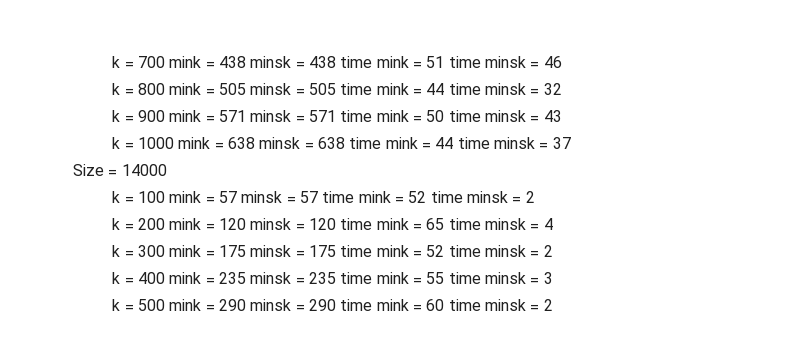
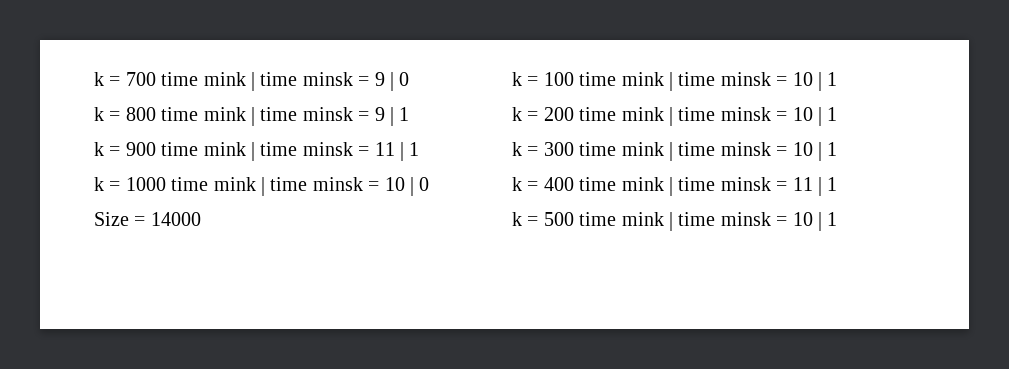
- k = 700 mink = 438 minsk = 438 time mink = 51 time minsk = 46
- k = 800 mink = 505 minsk = 505 time mink = 44 time minsk = 32
- k = 900 mink = 571 minsk = 571 time mink = 50 time minsk = 43
- k = 1000 mink = 638 minsk = 638 time mink = 44 time minsk = 37
+ k = 700 time mink | time minsk = 9 | 0
+ k = 800 time mink | time minsk = 9 | 1
+ k = 900 time mink | time minsk = 11 | 1
+ k = 1000 time mink | time minsk = 10 | 0
- k = 100 mink = 57 minsk = 57 time mink = 52 time minsk = 2
- k = 200 mink = 120 minsk = 120 time mink = 65 time minsk = 4
- k = 300 mink = 175 minsk = 175 time mink = 52 time minsk = 2
- k = 400 mink = 235 minsk = 235 time mink = 55 time minsk = 3
- k = 500 mink = 290 minsk = 290 time mink = 60 time minsk = 2
+ k = 100 time mink | time minsk = 10 | 1
+ k = 200 time mink | time minsk = 10 | 1
+ k = 300 time mink | time minsk = 10 | 1
+ k = 400 time mink | time minsk = 11 | 1
+ k = 500 time mink | time minsk = 10 | 1

